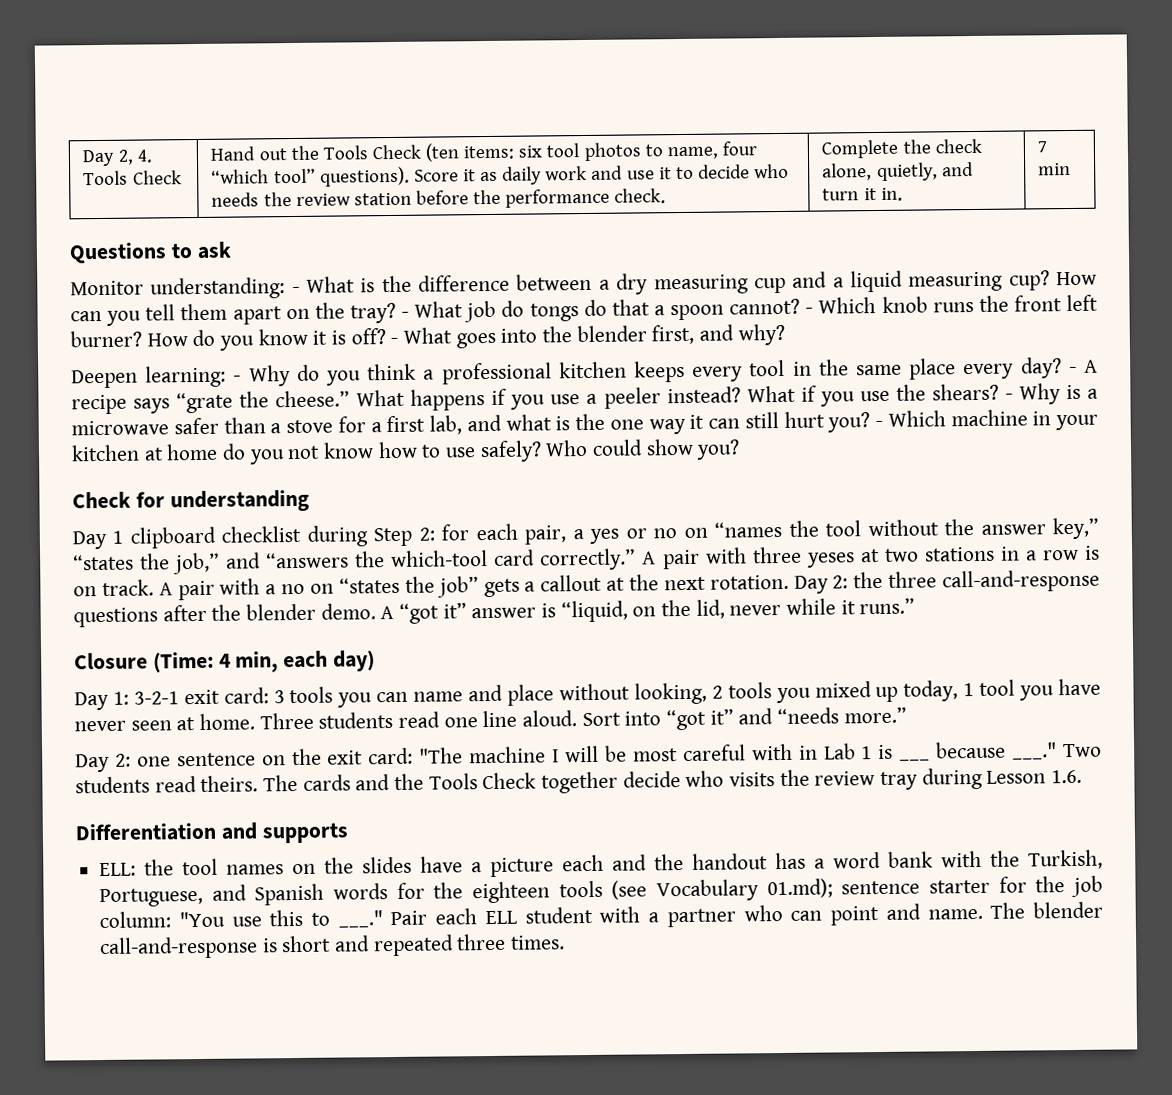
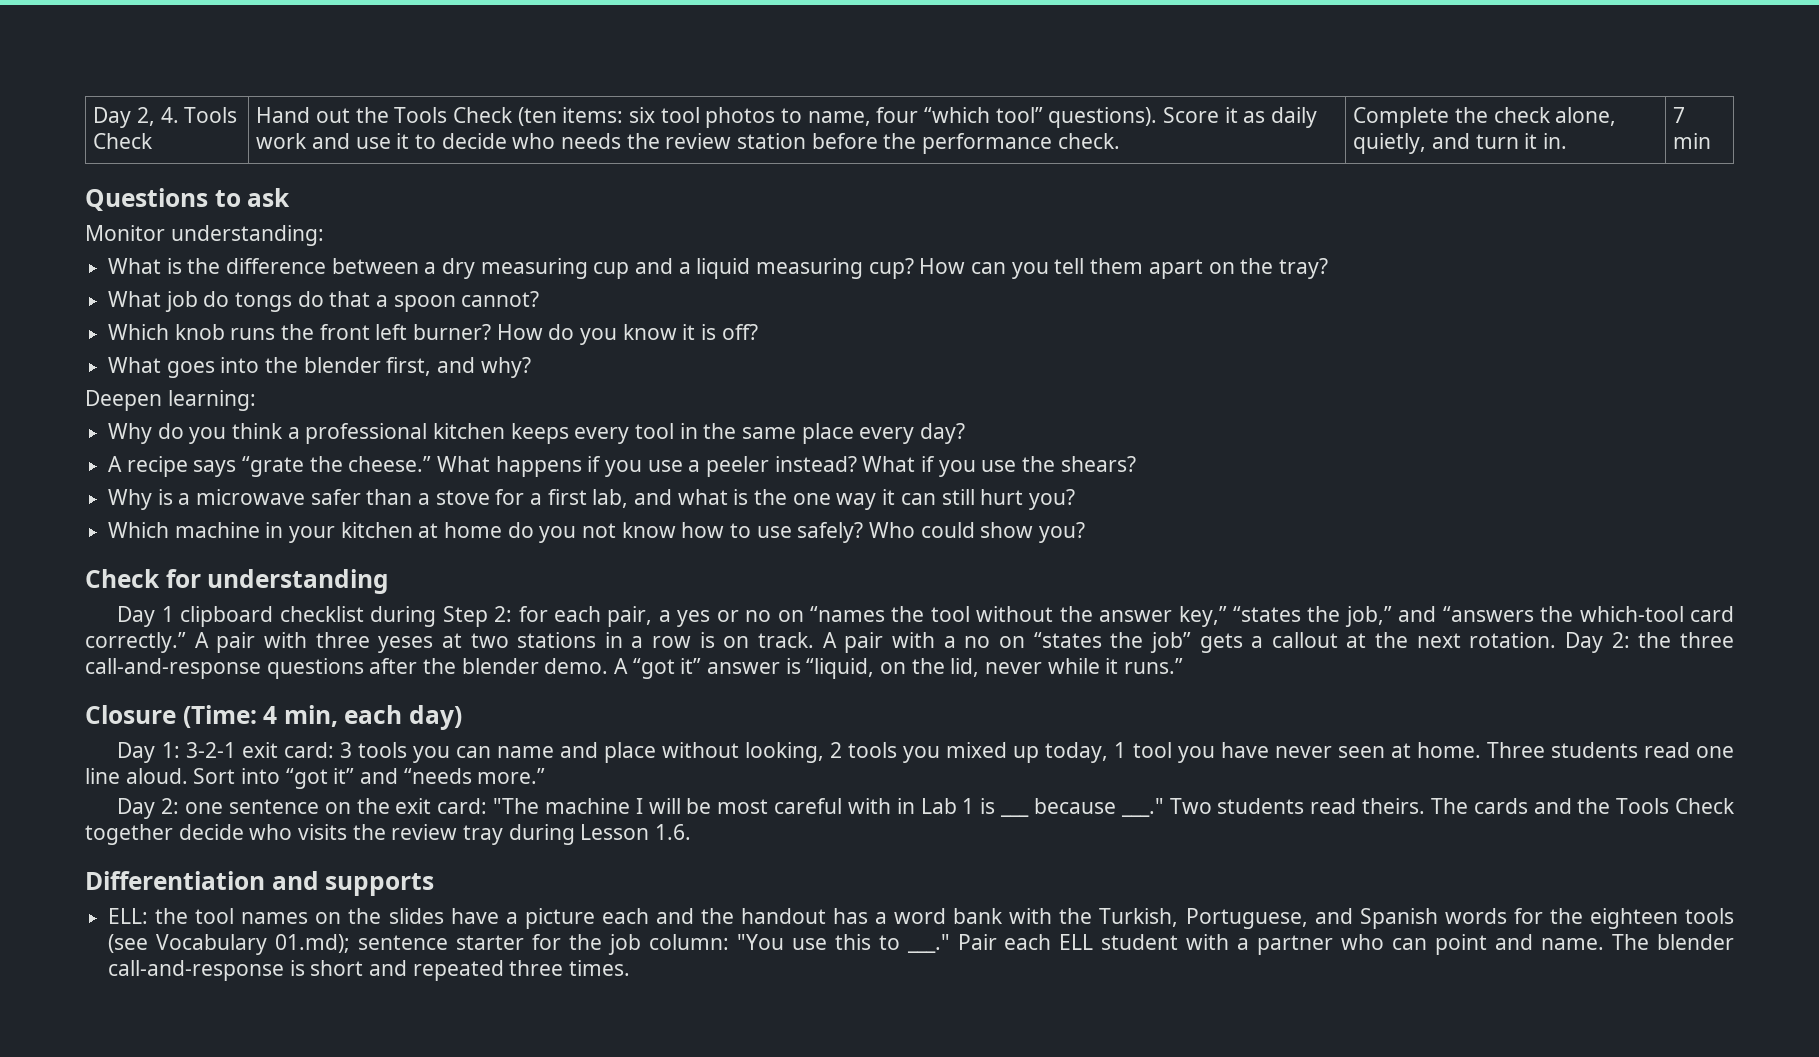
- Monitor understanding: - What is the difference between a dry measuring cup and a liquid measuring cup?
+ Monitor understanding:
+ What is the difference between a dry measuring cup and a liquid measuring cup?
- How can you tell them apart on the tray? - What job do tongs do that a spoon cannot? - Which knob runs the front left burner?
+ How can you tell them apart on the tray?
+ What job do tongs do that a spoon cannot?
+ Which knob runs the front left burner?
- How do you know it is off? - What goes into the blender first, and why?
+ How do you know it is off?
+ What goes into the blender first, and why?
- Deepen learning: - Why do you think a professional kitchen keeps every tool in the same place every day? - A recipe says “grate the cheese.”
+ Deepen learning:
+ Why do you think a professional kitchen keeps every tool in the same place every day?
+ A recipe says “grate the cheese.”
- What if you use the shears? - Why is a microwave safer than a stove for a first lab, and what is the one way it can still hurt you? - Which machine in your kitchen at home do you not know how to use safely?
+ What if you use the shears?
+ Why is a microwave safer than a stove for a first lab, and what is the one way it can still hurt you?
+ Which machine in your kitchen at home do you not know how to use safely?

